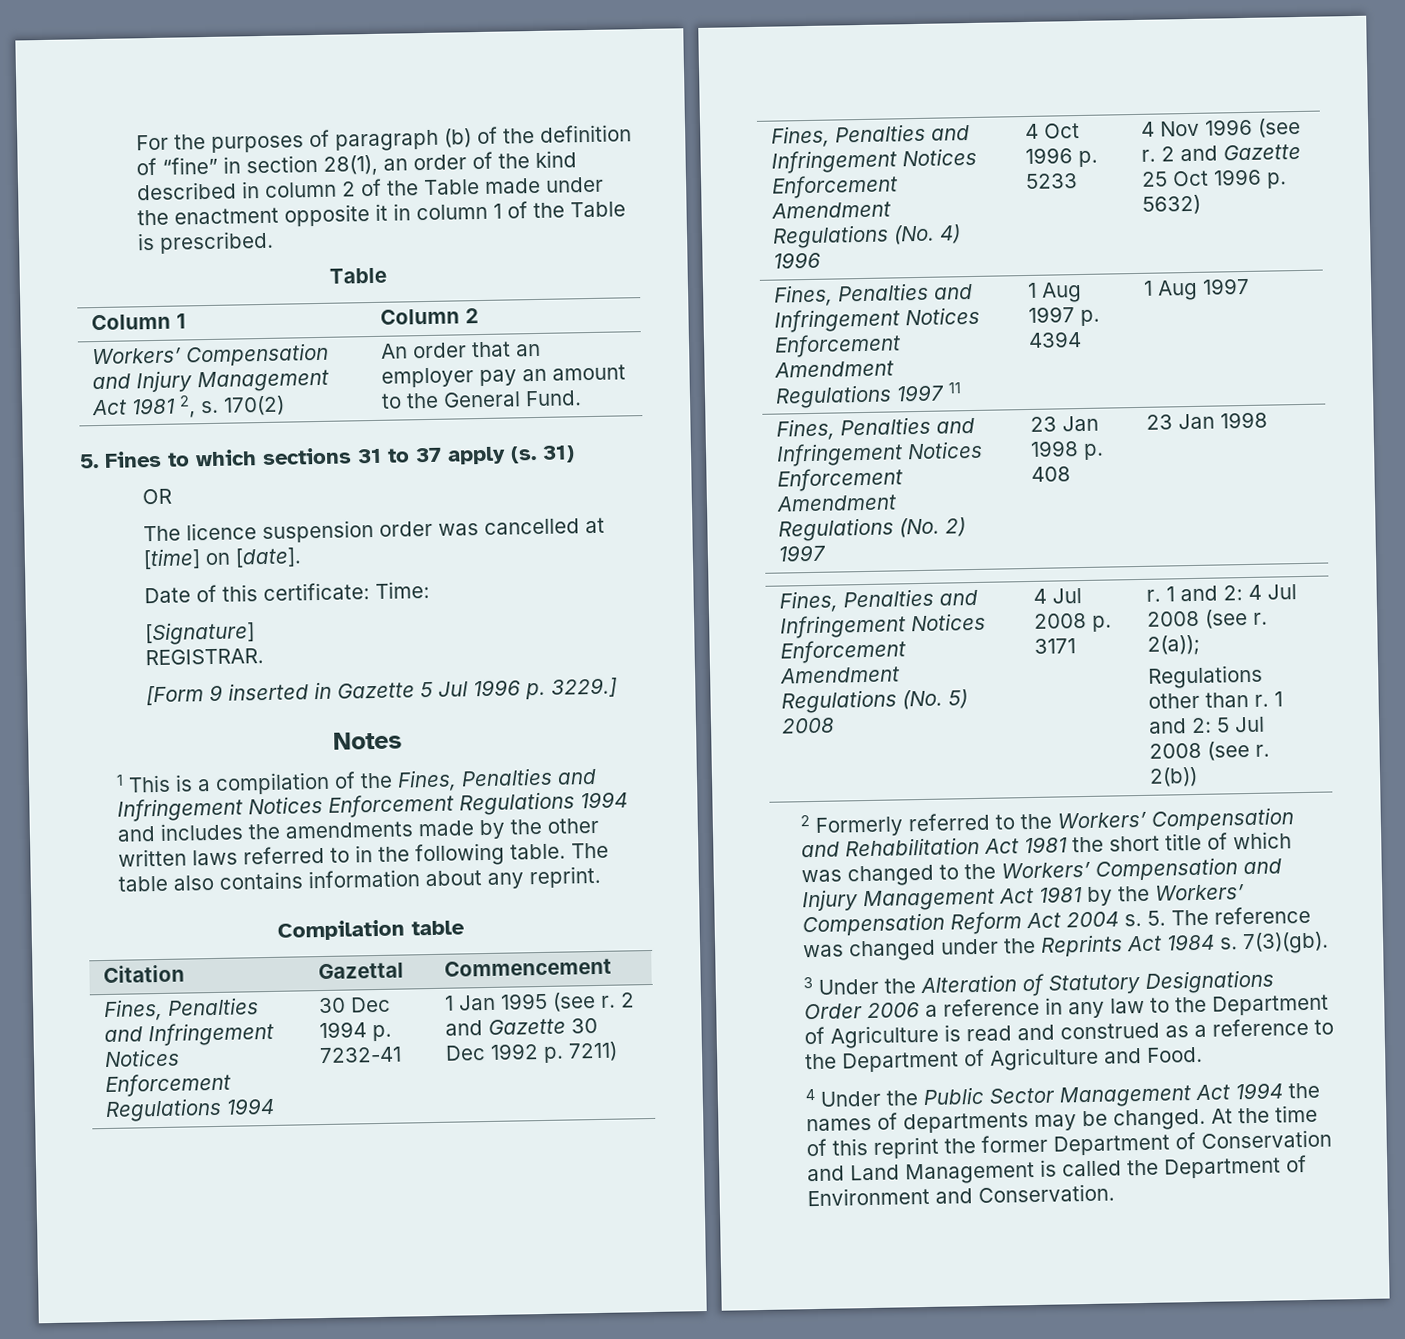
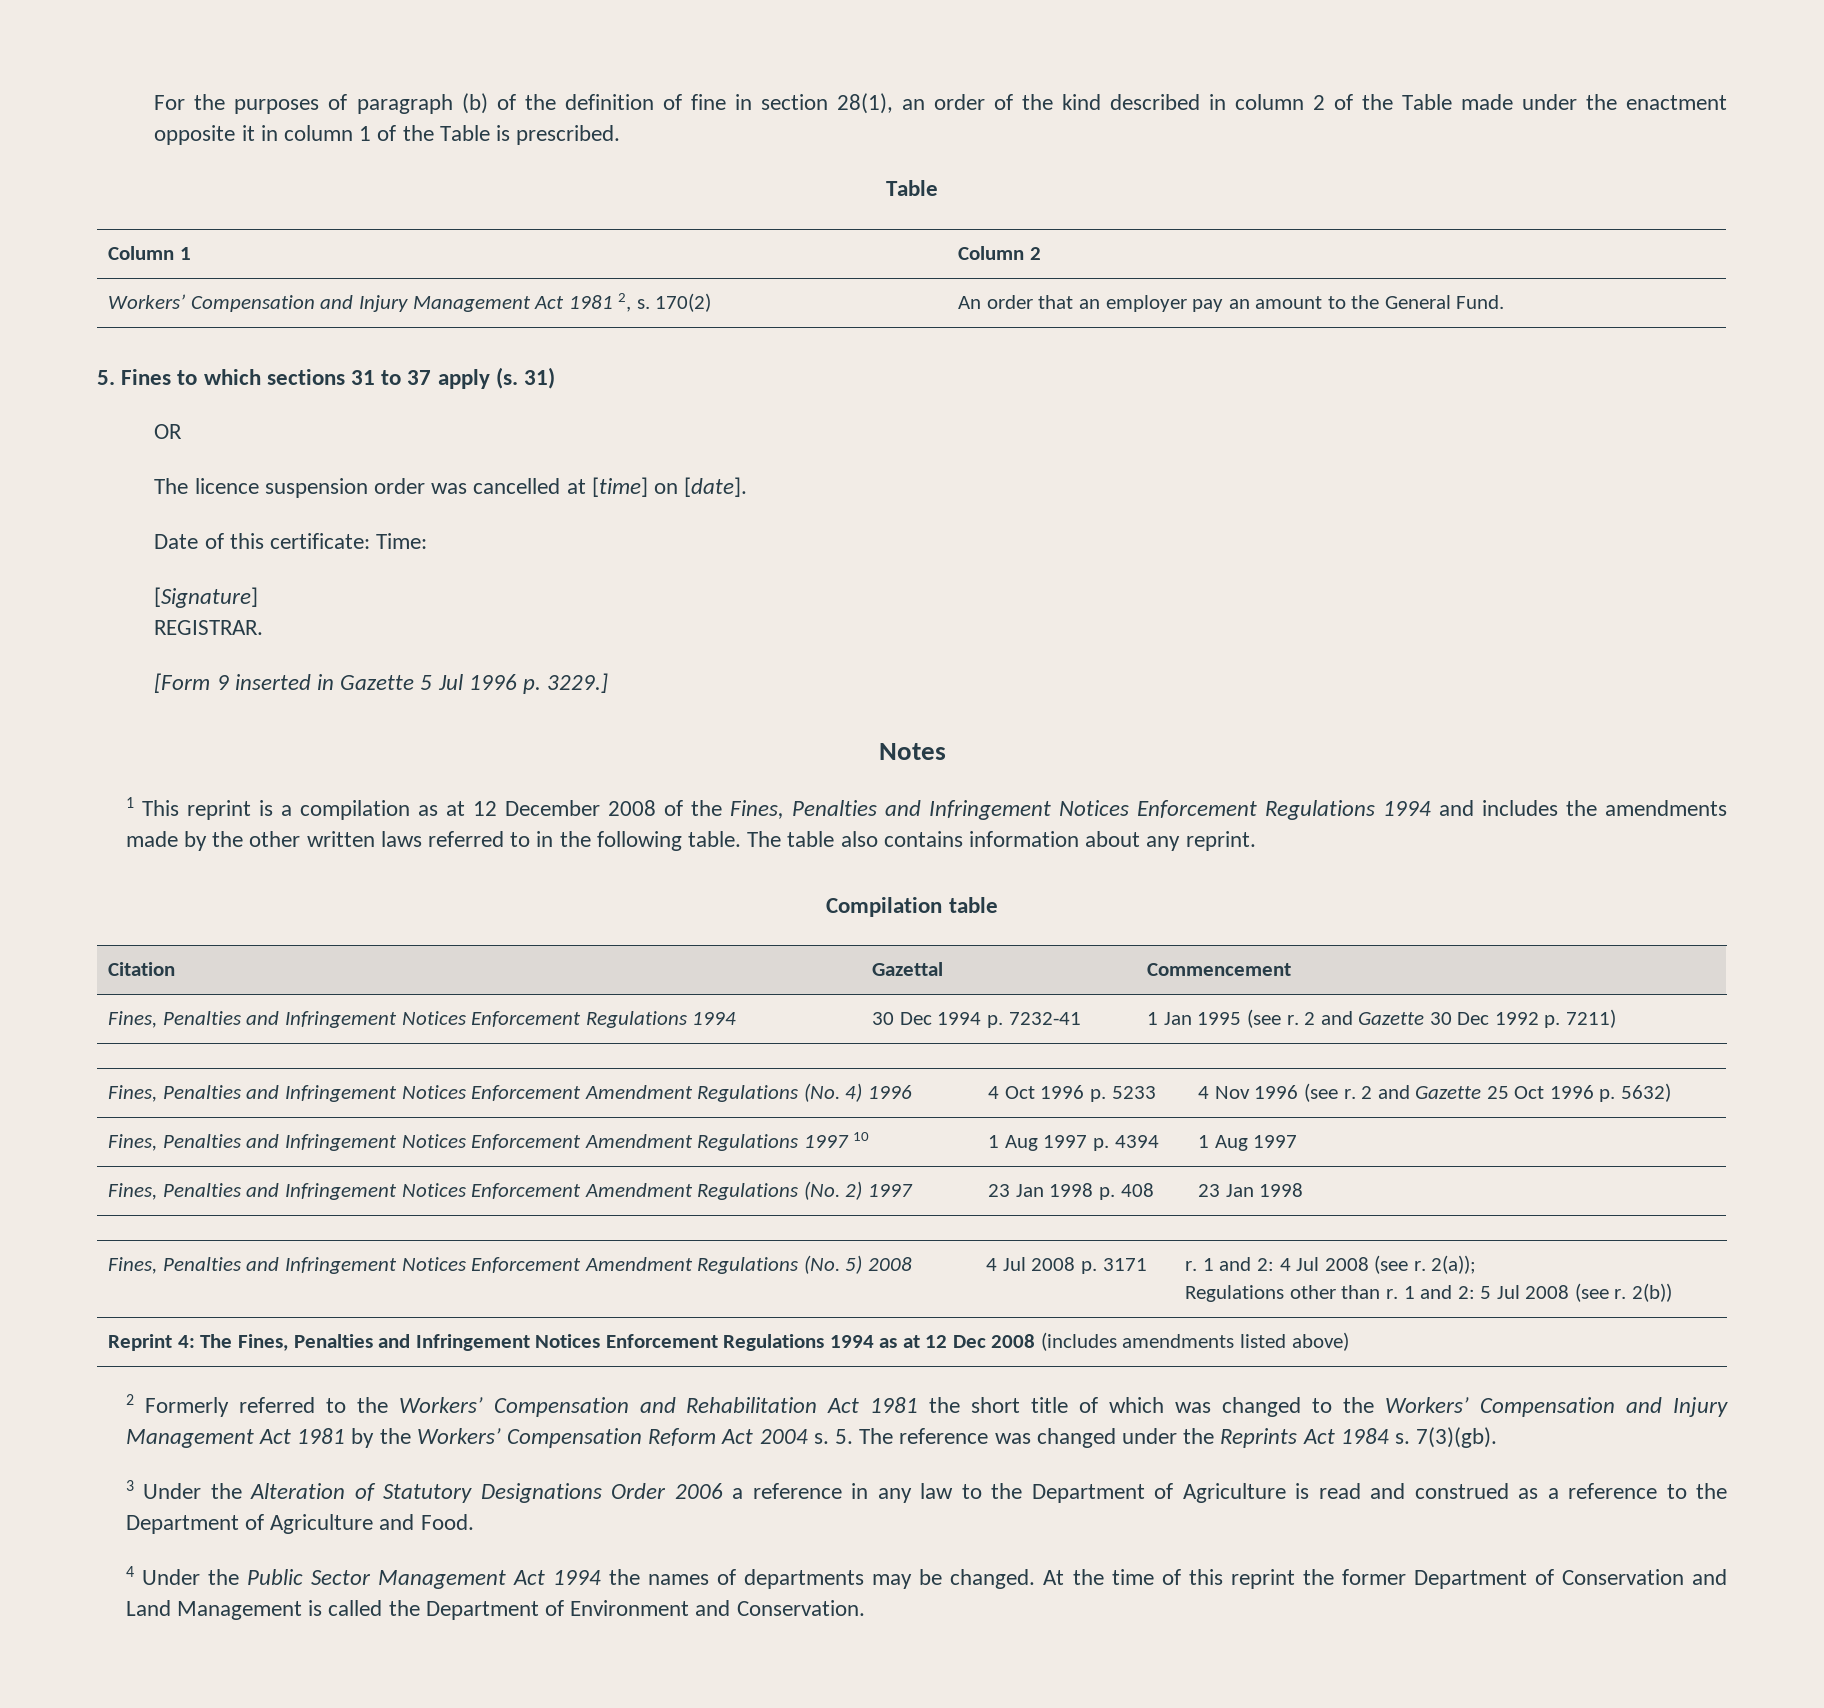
- For the purposes of paragraph (b) of the definition of “fine” in section 28(1), an order of the kind described in column 2 of the Table made under the enactment opposite it in column 1 of the Table is prescribed.
+ For the purposes of paragraph (b) of the definition of fine in section 28(1), an order of the kind described in column 2 of the Table made under the enactment opposite it in column 1 of the Table is prescribed.
- 1 This is a compilation of the Fines, Penalties and Infringement Notices Enforcement Regulations 1994 and includes the amendments made by the other written laws referred to in the following table.
+ 1 This reprint is a compilation as at 12 December 2008 of the Fines, Penalties and Infringement Notices Enforcement Regulations 1994 and includes the amendments made by the other written laws referred to in the following table.
- Fines, Penalties and Infringement Notices Enforcement Amendment Regulations 1997 11 | 1 Aug 1997 p. 4394 | 1 Aug 1997
+ Fines, Penalties and Infringement Notices Enforcement Amendment Regulations 1997 10 | 1 Aug 1997 p. 4394 | 1 Aug 1997
+ Reprint 4: The Fines, Penalties and Infringement Notices Enforcement Regulations 1994 as at 12 Dec 2008 (includes amendments listed above)

